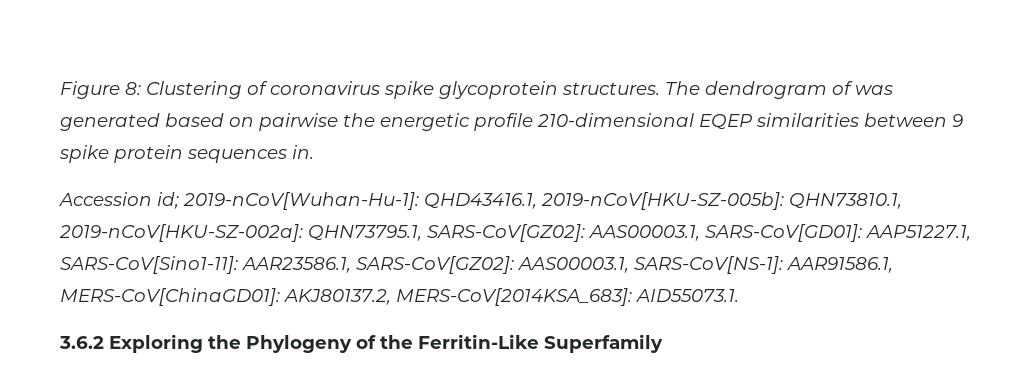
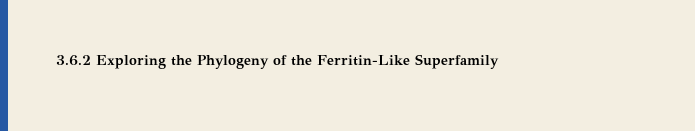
- Figure 8: Clustering of coronavirus spike glycoprotein structures. The dendrogram of was generated based on pairwise the energetic profile 210-dimensional EQEP similarities between 9 spike protein sequences in.
- Accession id; 2019-nCoV[Wuhan-Hu-1]: QHD43416.1, 2019-nCoV[HKU-SZ-005b]: QHN73810.1, 2019-nCoV[HKU-SZ-002a]: QHN73795.1, SARS-CoV[GZ02]: AAS00003.1, SARS-CoV[GD01]: AAP51227.1, SARS-CoV[Sino1-11]: AAR23586.1, SARS-CoV[GZ02]: AAS00003.1, SARS-CoV[NS-1]: AAR91586.1, MERS-CoV[ChinaGD01]: AKJ80137.2, MERS-CoV[2014KSA_683]: AID55073.1.

